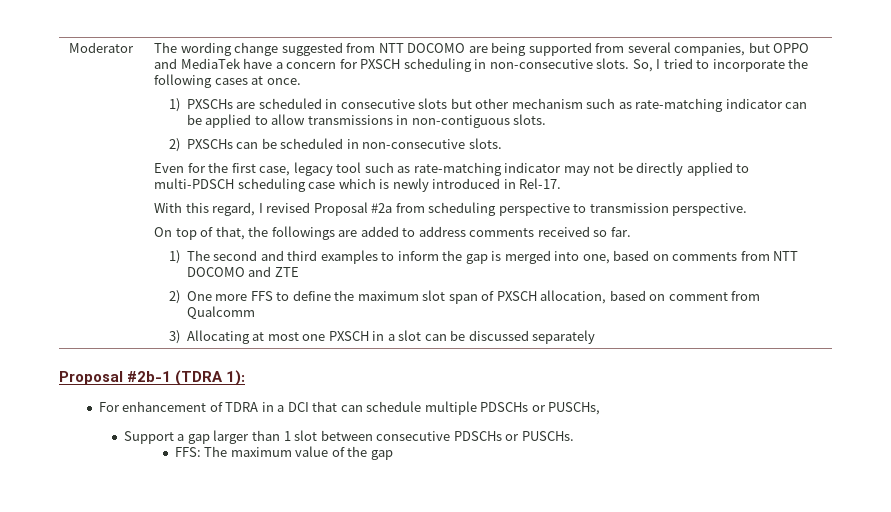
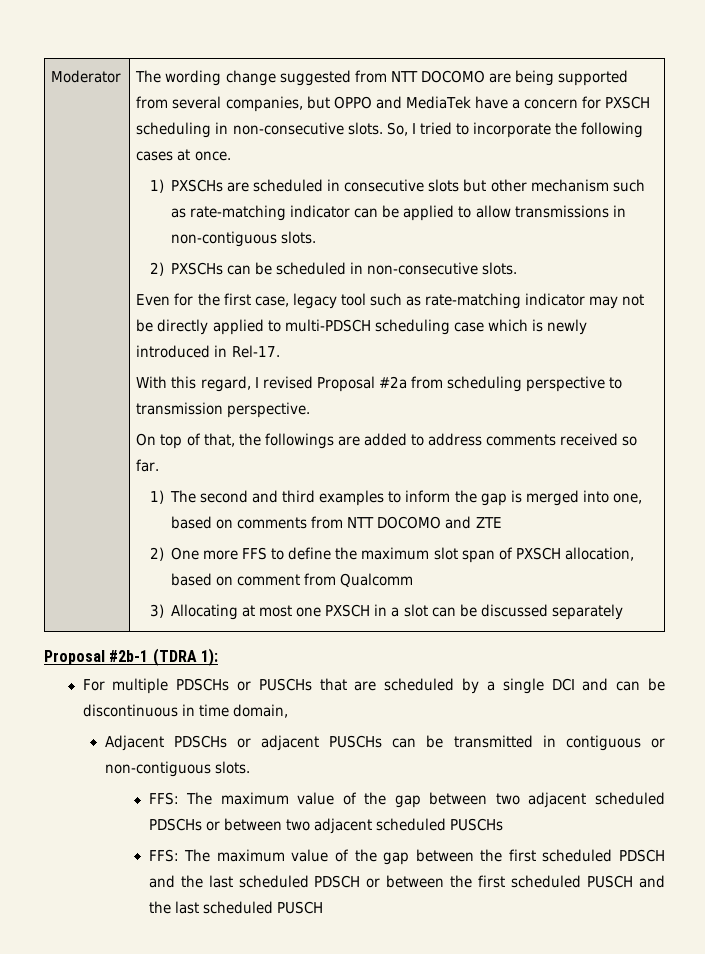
- For enhancement of TDRA in a DCI that can schedule multiple PDSCHs or PUSCHs,
- Support a gap larger than 1 slot between consecutive PDSCHs or PUSCHs.
- FFS: The maximum value of the gap
+ For multiple PDSCHs or PUSCHs that are scheduled by a single DCI and can be discontinuous in time domain,
+ Adjacent PDSCHs or adjacent PUSCHs can be transmitted in contiguous or non-contiguous slots.
+ FFS: The maximum value of the gap between two adjacent scheduled PDSCHs or between two adjacent scheduled PUSCHs
+ FFS: The maximum value of the gap between the first scheduled PDSCH and the last scheduled PDSCH or between the first scheduled PUSCH and the last scheduled PUSCH

